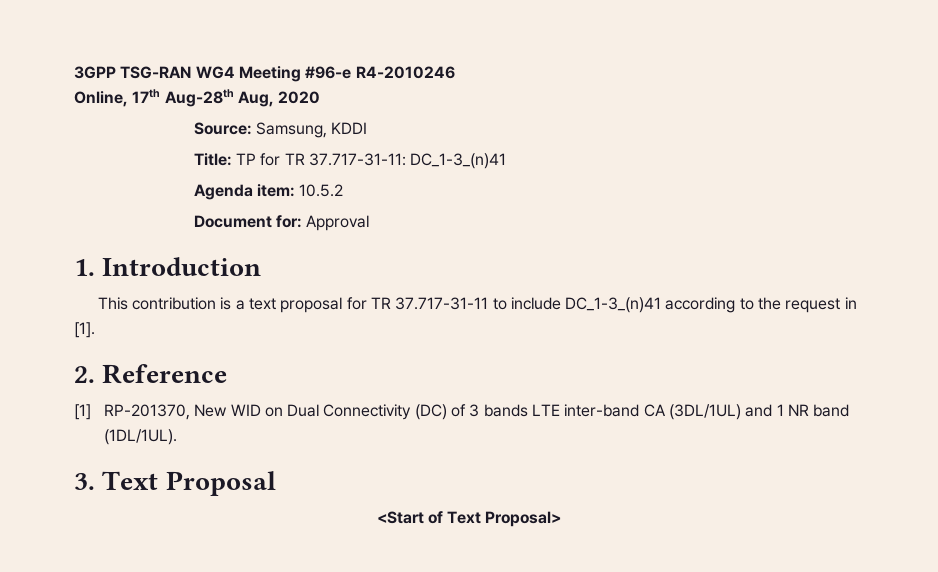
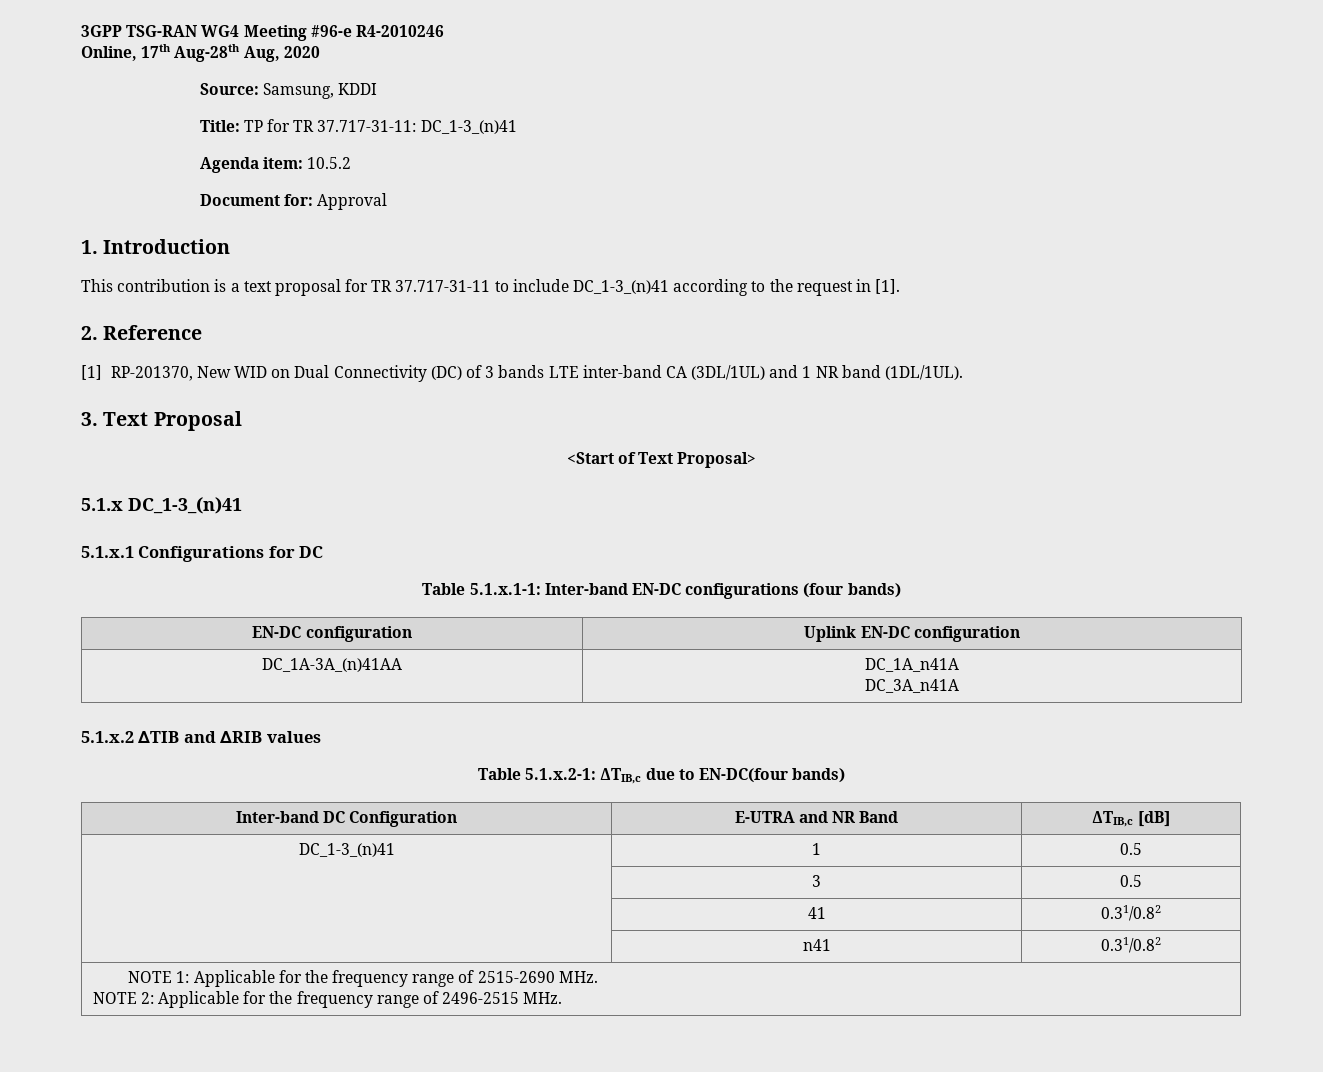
+ 5.1.x DC_1-3_(n)41
+ 5.1.x.1 Configurations for DC
+ Table 5.1.x.1-1: Inter-band EN-DC configurations (four bands)
+ EN-DC configuration | Uplink EN-DC configuration
+ DC_1A-3A_(n)41AA | DC_1A_n41A
+ DC_3A_n41A
+ 5.1.x.2 ∆TIB and ∆RIB values
+ Table 5.1.x.2-1: ΔTIB,c due to EN-DC(four bands)
+ Inter-band DC Configuration | E-UTRA and NR Band | ΔTIB,c [dB]
+ DC_1-3_(n)41 | 1 | 0.5
+ | 3 | 0.5
+ | 41 | 0.31/0.82
+ | n41 | 0.31/0.82
+ NOTE 1: Applicable for the frequency range of 2515-2690 MHz.
+ NOTE 2: Applicable for the frequency range of 2496-2515 MHz.

